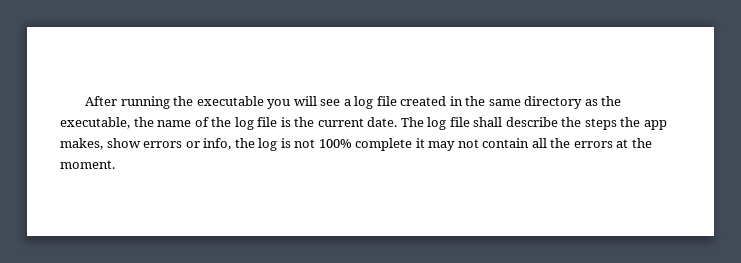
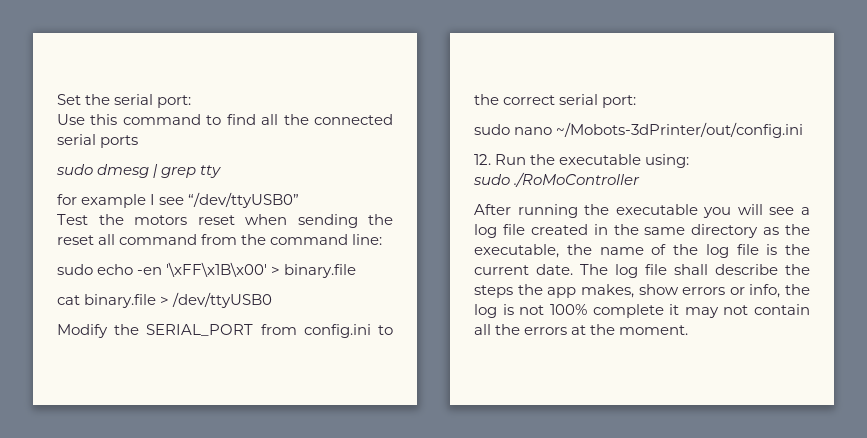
+ Set the serial port:
+ Use this command to find all the connected serial ports
+ sudo dmesg | grep tty
+ for example I see “/dev/ttyUSB0”
+ Test the motors reset when sending the reset all command from the command line:
+ sudo echo -en '\xFF\x1B\x00' > binary.file
+ cat binary.file > /dev/ttyUSB0
+ Modify the SERIAL_PORT from config.ini to the correct serial port:
+ sudo nano ~/Mobots-3dPrinter/out/config.ini
+ 12. Run the executable using:
+ sudo ./RoMoController

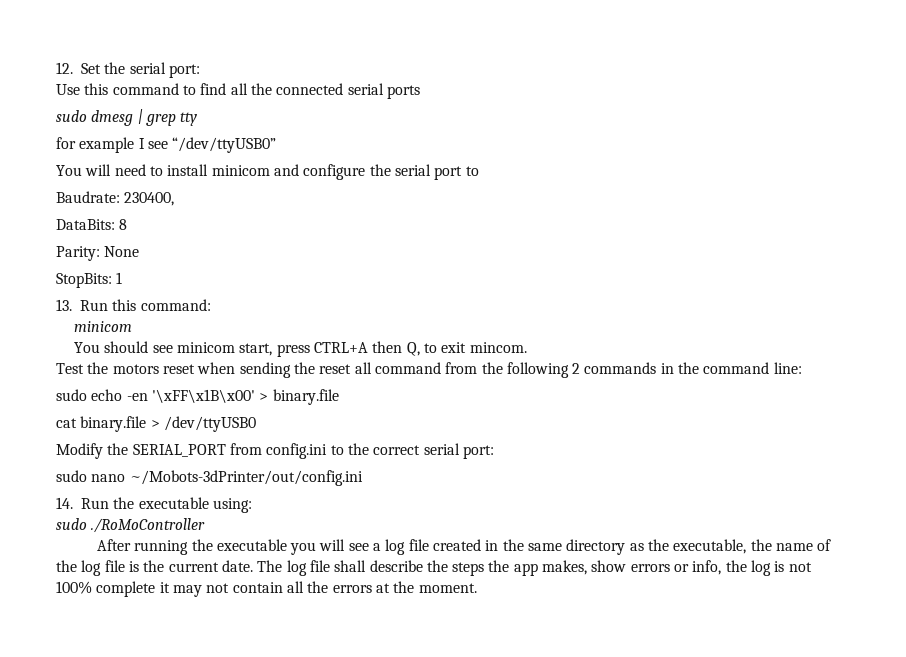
- Set the serial port:
+ 12. Set the serial port:
+ You will need to install minicom and configure the serial port to
+ Baudrate: 230400,
+ DataBits: 8
+ Parity: None
+ StopBits: 1
+ 13. Run this command:
+ minicom
+ You should see minicom start, press CTRL+A then Q, to exit mincom.
- Test the motors reset when sending the reset all command from the command line:
+ Test the motors reset when sending the reset all command from the following 2 commands in the command line:
- 12. Run the executable using:
+ 14. Run the executable using:

